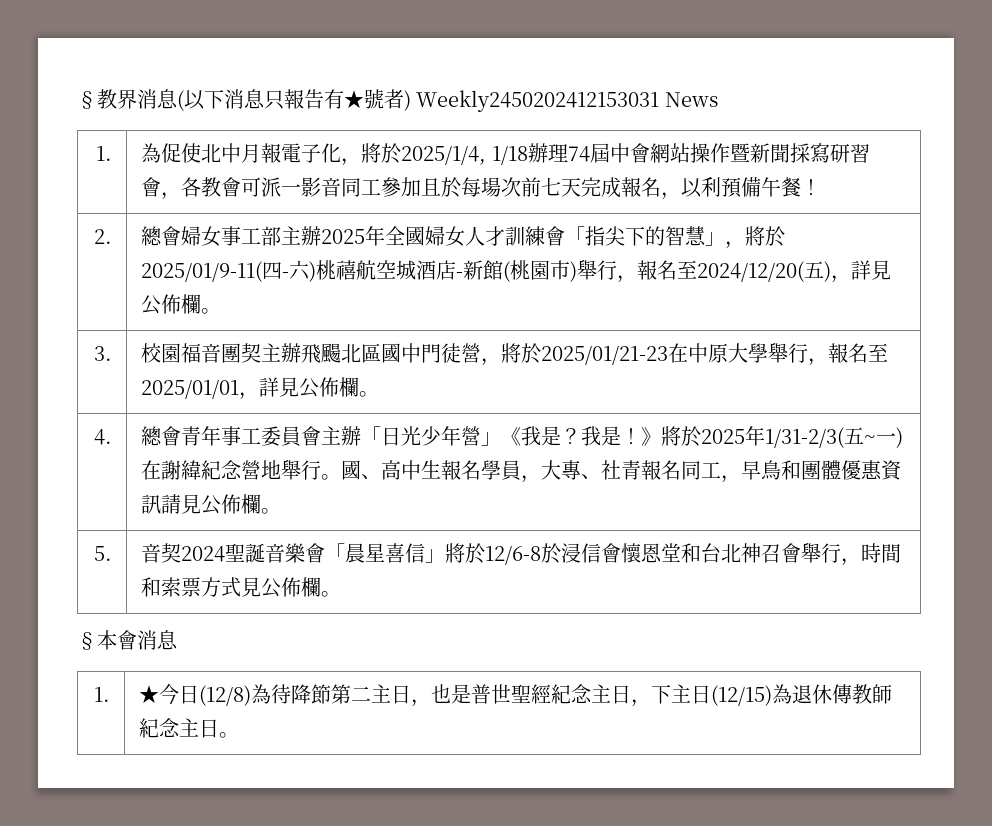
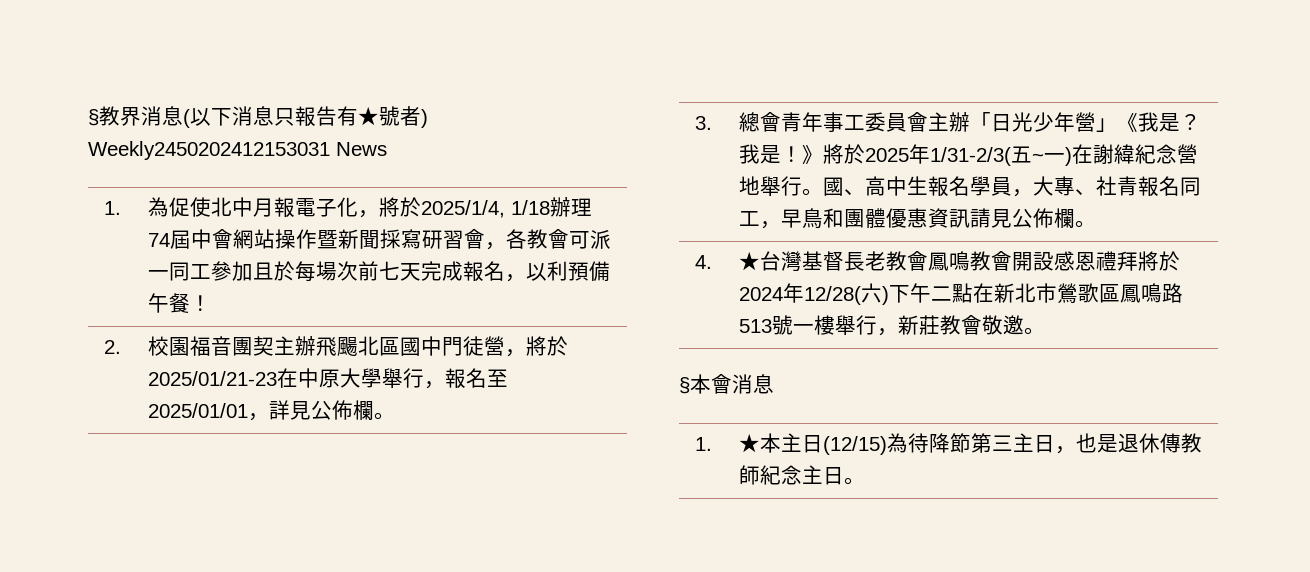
- 1. | 為促使北中月報電子化，將於2025/1/4, 1/18辦理74屆中會網站操作暨新聞採寫研習會，各教會可派一影音同工參加且於每場次前七天完成報名，以利預備午餐！
+ 1. | 為促使北中月報電子化，將於2025/1/4, 1/18辦理74屆中會網站操作暨新聞採寫研習會，各教會可派一同工參加且於每場次前七天完成報名，以利預備午餐！
- 2. | 總會婦女事工部主辦2025年全國婦女人才訓練會「指尖下的智慧」，將於2025/01/9-11(四-六)桃禧航空城酒店-新館(桃園市)舉行，報名至2024/12/20(五)，詳見公佈欄。
- 3. | 校園福音團契主辦飛颺北區國中門徒營，將於2025/01/21-23在中原大學舉行，報名至2025/01/01，詳見公佈欄。
+ 2. | 校園福音團契主辦飛颺北區國中門徒營，將於2025/01/21-23在中原大學舉行，報名至2025/01/01，詳見公佈欄。
- 4.
+ 3.
- 5. | 音契2024聖誕音樂會「晨星喜信」將於12/6-8於浸信會懷恩堂和台北神召會舉行，時間和索票方式見公佈欄。
+ 4. | ★台灣基督長老教會鳳鳴教會開設感恩禮拜將於2024年12/28(六)下午二點在新北市鶯歌區鳳鳴路513號一樓舉行，新莊教會敬邀。
- 1. | ★今日(12/8)為待降節第二主日，也是普世聖經紀念主日，下主日(12/15)為退休傳教師紀念主日。
+ 1. | ★本主日(12/15)為待降節第三主日，也是退休傳教師紀念主日。

